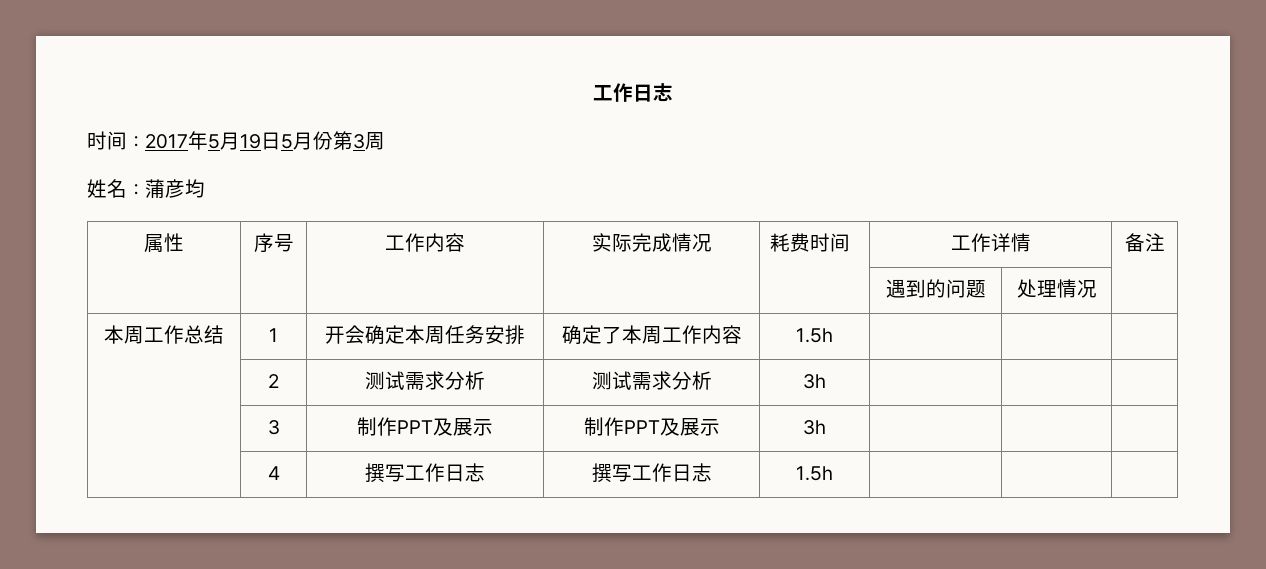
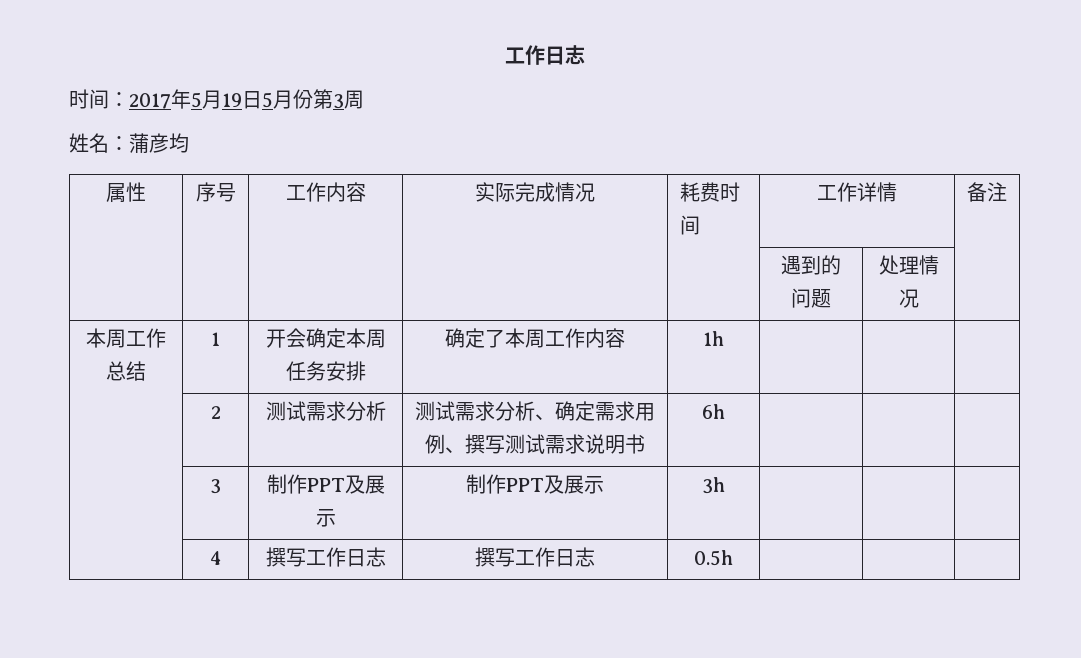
- 本周工作总结 | 1 | 开会确定本周任务安排 | 确定了本周工作内容 | 1.5h | | |
+ 本周工作总结 | 1 | 开会确定本周任务安排 | 确定了本周工作内容 | 1h | | |
- | 2 | 测试需求分析 | 测试需求分析 | 3h | | |
+ | 2 | 测试需求分析 | 测试需求分析、确定需求用例、撰写测试需求说明书 | 6h | | |
- | 4 | 撰写工作日志 | 撰写工作日志 | 1.5h | | |
+ | 4 | 撰写工作日志 | 撰写工作日志 | 0.5h | | |

